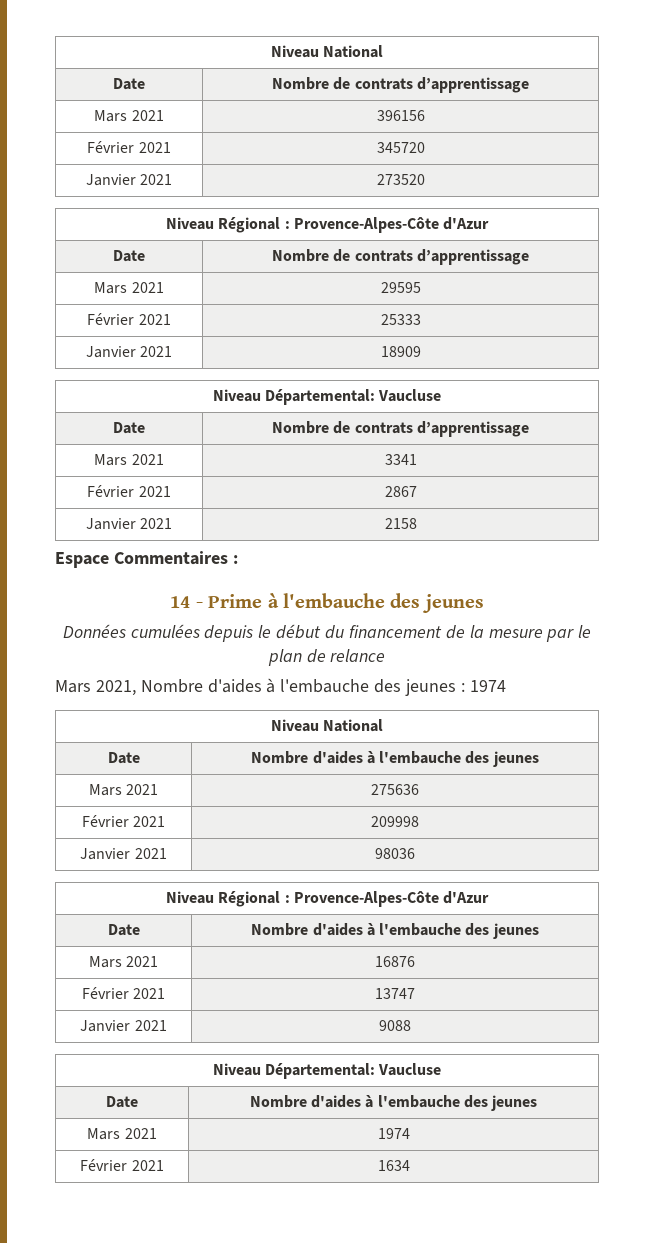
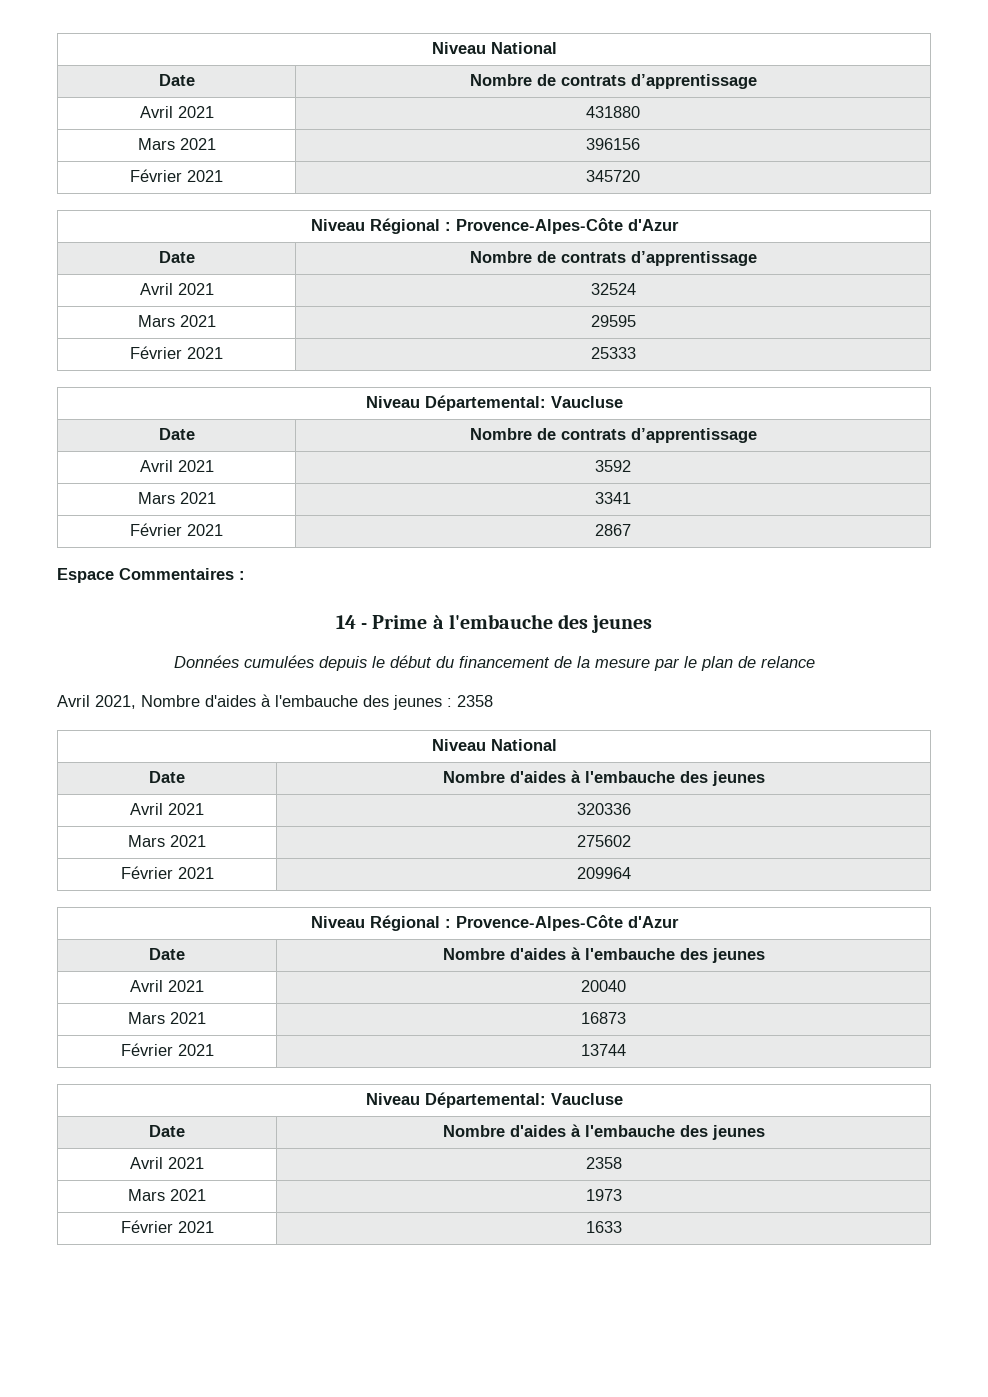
+ Avril 2021 | 431880
- Janvier 2021 | 273520
+ Avril 2021 | 32524
- Janvier 2021 | 18909
+ Avril 2021 | 3592
- Janvier 2021 | 2158
- Mars 2021, Nombre d'aides à l'embauche des jeunes : 1974
+ Avril 2021, Nombre d'aides à l'embauche des jeunes : 2358
- Mars 2021 | 275636
- Février 2021 | 209998
- Janvier 2021 | 98036
+ Avril 2021 | 320336
+ Mars 2021 | 275602
+ Février 2021 | 209964
- Mars 2021 | 16876
- Février 2021 | 13747
- Janvier 2021 | 9088
+ Avril 2021 | 20040
+ Mars 2021 | 16873
+ Février 2021 | 13744
- Mars 2021 | 1974
- Février 2021 | 1634
+ Avril 2021 | 2358
+ Mars 2021 | 1973
+ Février 2021 | 1633

